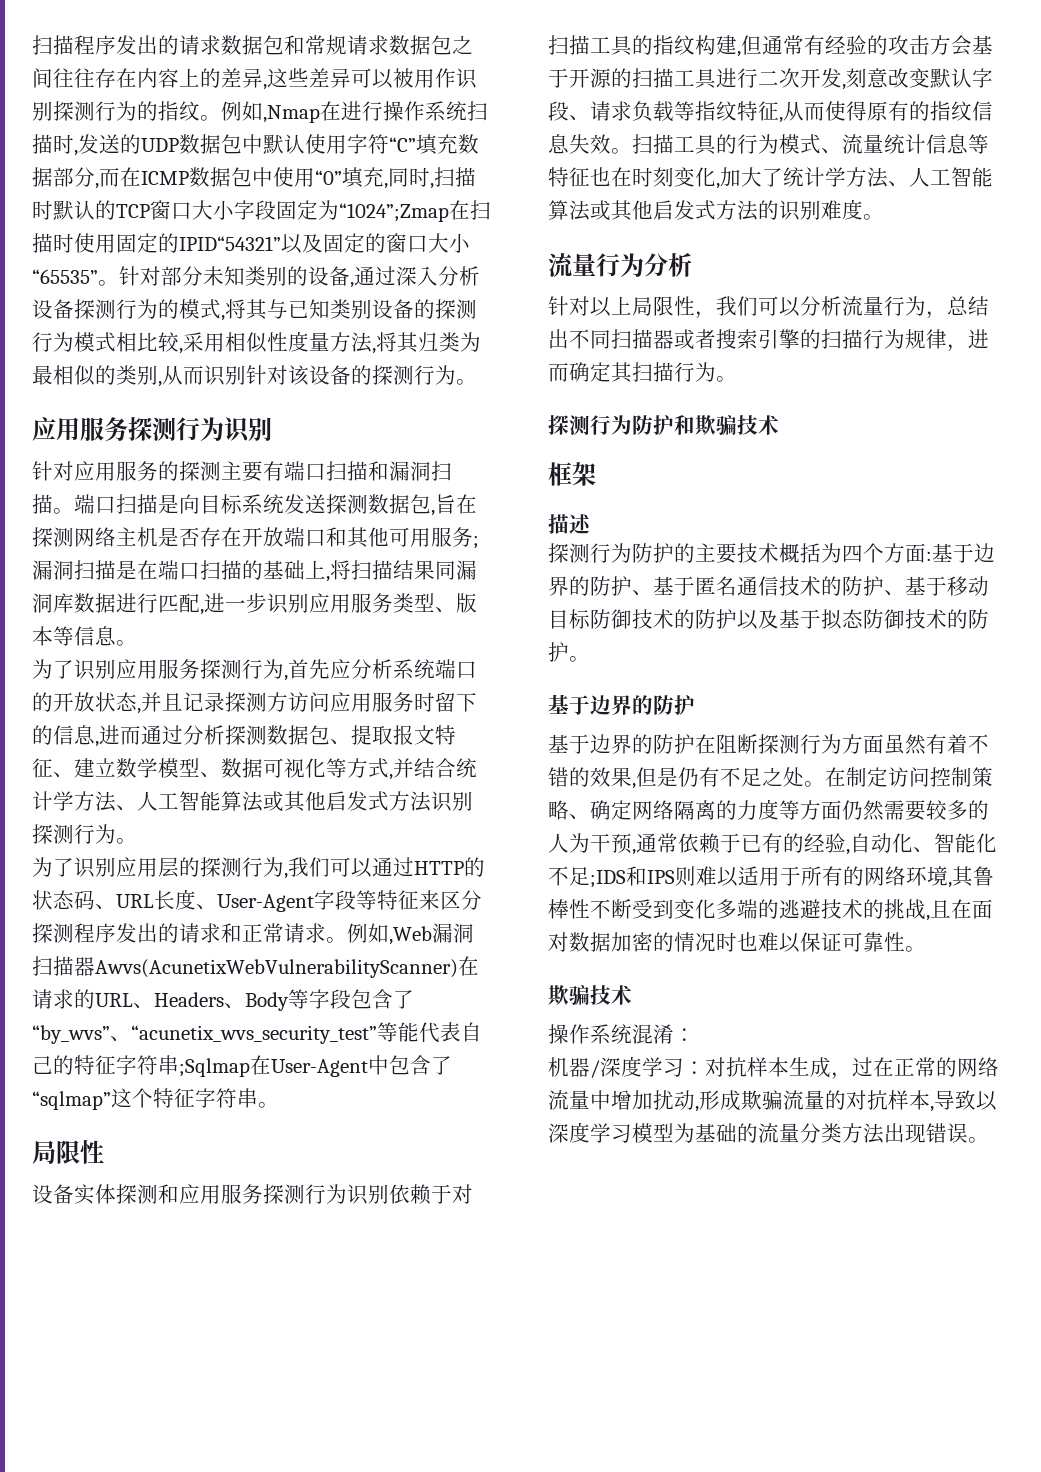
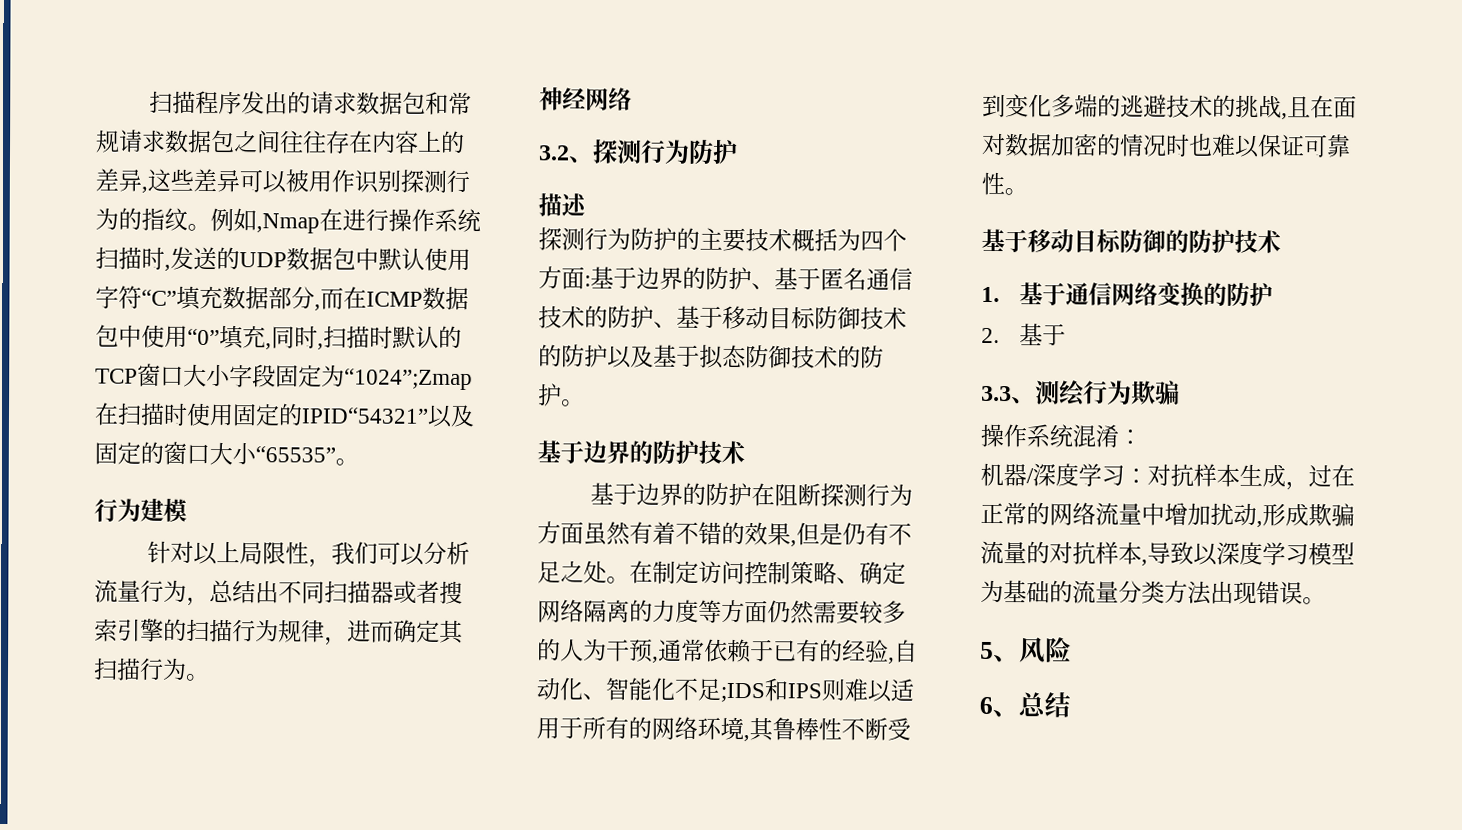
- 例如,Nmap在进行操作系统扫描时,发送的UDP数据包中默认使用字符“C”填充数据部分,而在ICMP数据包中使用“0”填充,同时,扫描时默认的TCP窗口大小字段固定为“1024”;Zmap在扫描时使用固定的IPID“54321”以及固定的窗口大小“65535”。针对部分未知类别的设备,通过深入分析设备探测行为的模式,将其与已知类别设备的探测行为模式相比较,采用相似性度量方法,将其归类为最相似的类别,从而识别针对该设备的探测行为。
- 应用服务探测行为识别
- 针对应用服务的探测主要有端口扫描和漏洞扫描。端口扫描是向目标系统发送探测数据包,旨在探测网络主机是否存在开放端口和其他可用服务;漏洞扫描是在端口扫描的基础上,将扫描结果同漏洞库数据进行匹配,进一步识别应用服务类型、版本等信息。
- 为了识别应用服务探测行为,首先应分析系统端口的开放状态,并且记录探测方访问应用服务时留下的信息,进而通过分析探测数据包、提取报文特征、建立数学模型、数据可视化等方式,并结合统计学方法、人工智能算法或其他启发式方法识别探测行为。
- 为了识别应用层的探测行为,我们可以通过HTTP的状态码、URL长度、User-Agent字段等特征来区分探测程序发出的请求和正常请求。例如,Web漏洞扫描器Awvs(AcunetixWebVulnerabilityScanner)在请求的URL、Headers、Body等字段包含了“by_wvs”、“acunetix_wvs_security_test”等能代表自己的特征字符串;Sqlmap在User-Agent中包含了“sqlmap”这个特征字符串。
- 局限性
- 设备实体探测和应用服务探测行为识别依赖于对扫描工具的指纹构建,但通常有经验的攻击方会基于开源的扫描工具进行二次开发,刻意改变默认字段、请求负载等指纹特征,从而使得原有的指纹信息失效。扫描工具的行为模式、流量统计信息等特征也在时刻变化,加大了统计学方法、人工智能算法或其他启发式方法的识别难度。
- 流量行为分析
+ 例如,Nmap在进行操作系统扫描时,发送的UDP数据包中默认使用字符“C”填充数据部分,而在ICMP数据包中使用“0”填充,同时,扫描时默认的TCP窗口大小字段固定为“1024”;Zmap在扫描时使用固定的IPID“54321”以及固定的窗口大小“65535”。
+ 行为建模
- 探测行为防护和欺骗技术
- 框架
+ 神经网络
+ 3.2、探测行为防护
  探测行为防护的主要技术概括为四个方面:基于边界的防护、基于匿名通信技术的防护、基于移动目标防御技术的防护以及基于拟态防御技术的防护。
- 基于边界的防护
+ 基于边界的防护技术
  在制定访问控制策略、确定网络隔离的力度等方面仍然需要较多的人为干预,通常依赖于已有的经验,自动化、智能化不足;IDS和IPS则难以适用于所有的网络环境,其鲁棒性不断受到变化多端的逃避技术的挑战,且在面对数据加密的情况时也难以保证可靠性。
- 欺骗技术
+ 基于移动目标防御的防护技术
+ 1.基于通信网络变换的防护
+ 2.基于
+ 3.3、测绘行为欺骗
+ 5、风险
+ 6、总结

